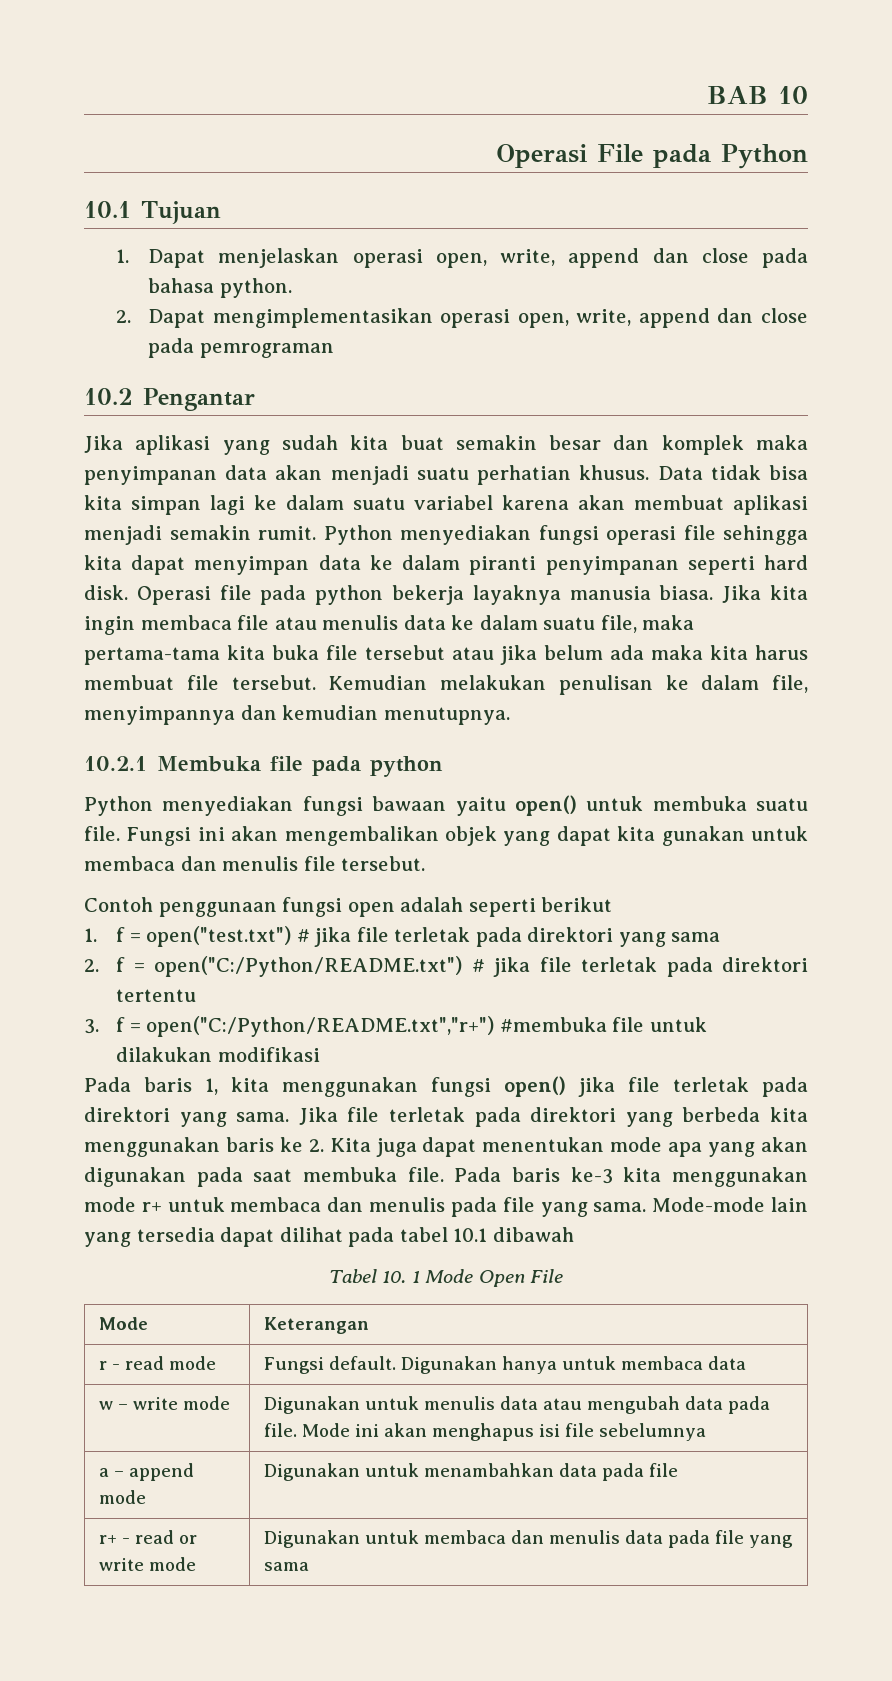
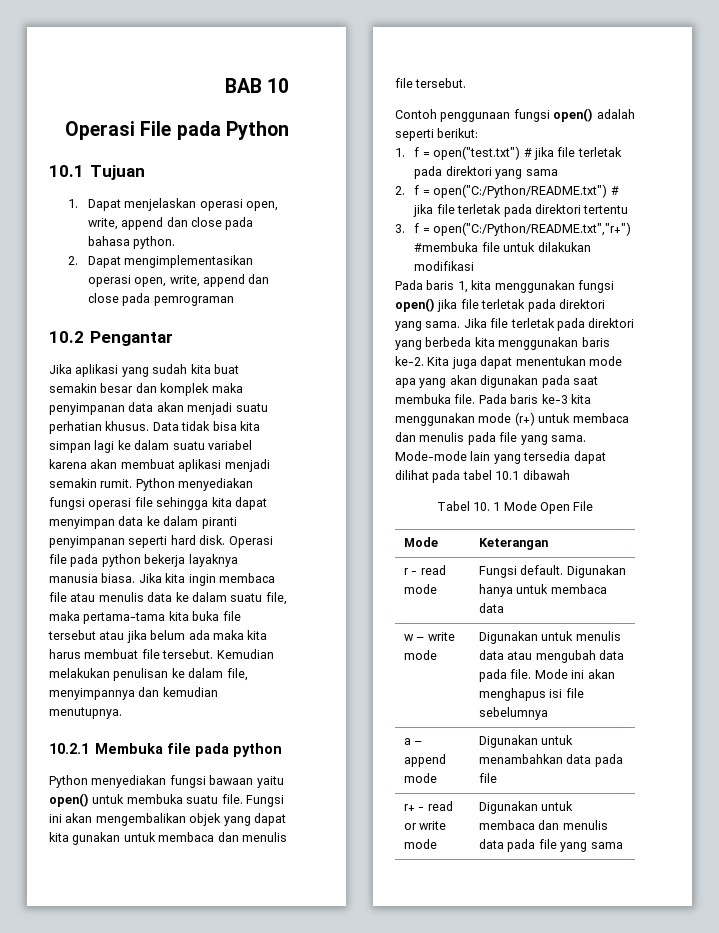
- Contoh penggunaan fungsi open adalah seperti berikut
+ Contoh penggunaan fungsi open() adalah seperti berikut:
- Jika file terletak pada direktori yang berbeda kita menggunakan baris ke 2. Kita juga dapat menentukan mode apa yang akan digunakan pada saat membuka file.
+ Jika file terletak pada direktori yang berbeda kita menggunakan baris ke-2. Kita juga dapat menentukan mode apa yang akan digunakan pada saat membuka file.
- Pada baris ke-3 kita menggunakan mode r+ untuk membaca dan menulis pada file yang sama.
+ Pada baris ke-3 kita menggunakan mode (r+) untuk membaca dan menulis pada file yang sama.

